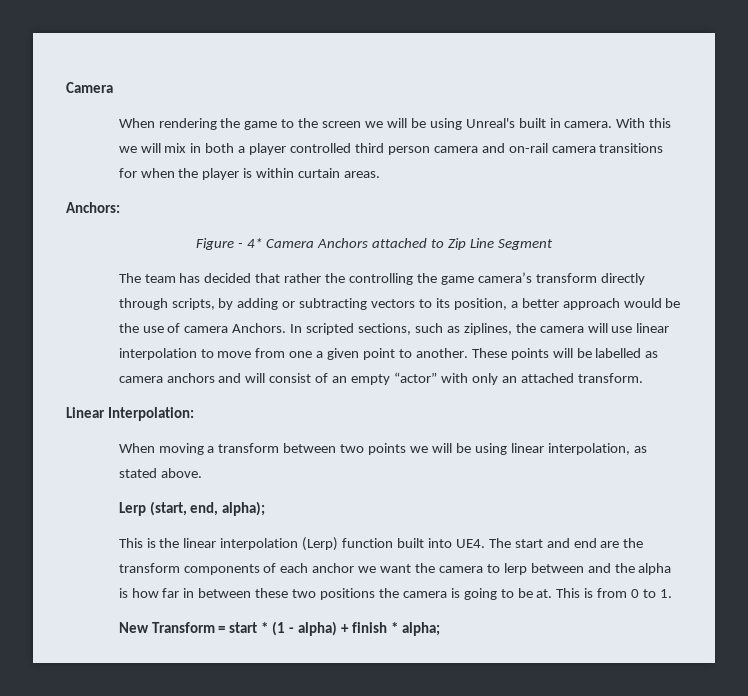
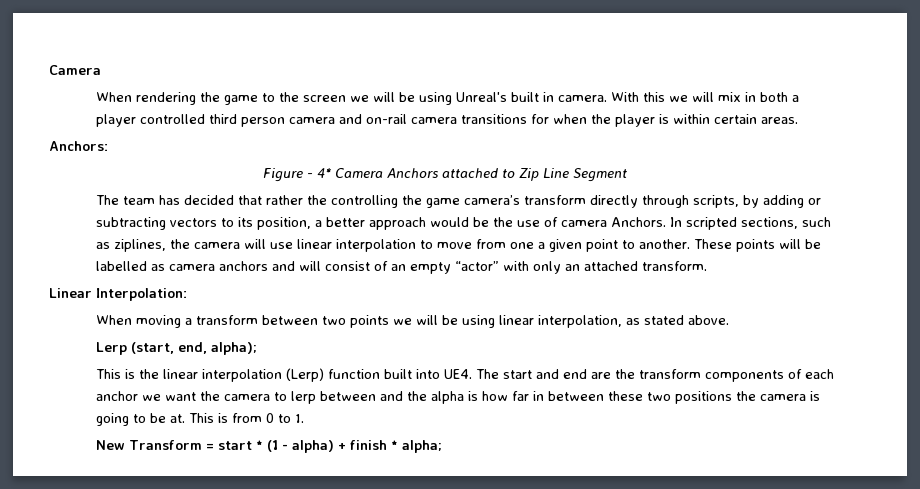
- With this we will mix in both a player controlled third person camera and on-rail camera transitions for when the player is within curtain areas.
+ With this we will mix in both a player controlled third person camera and on-rail camera transitions for when the player is within certain areas.

